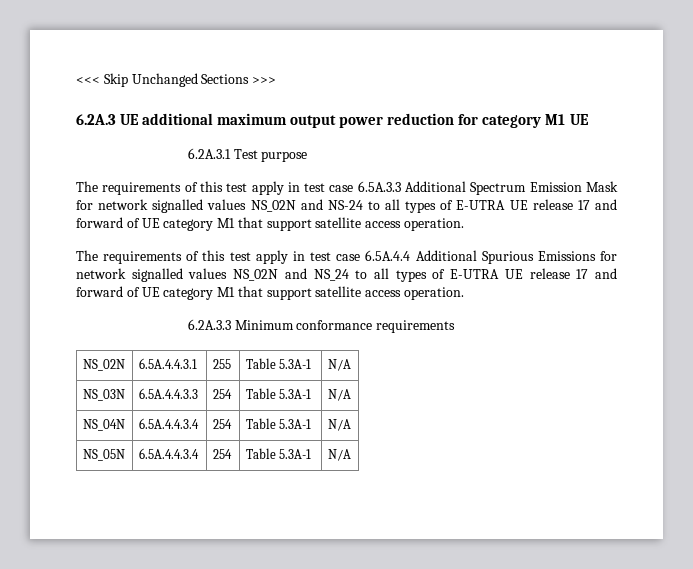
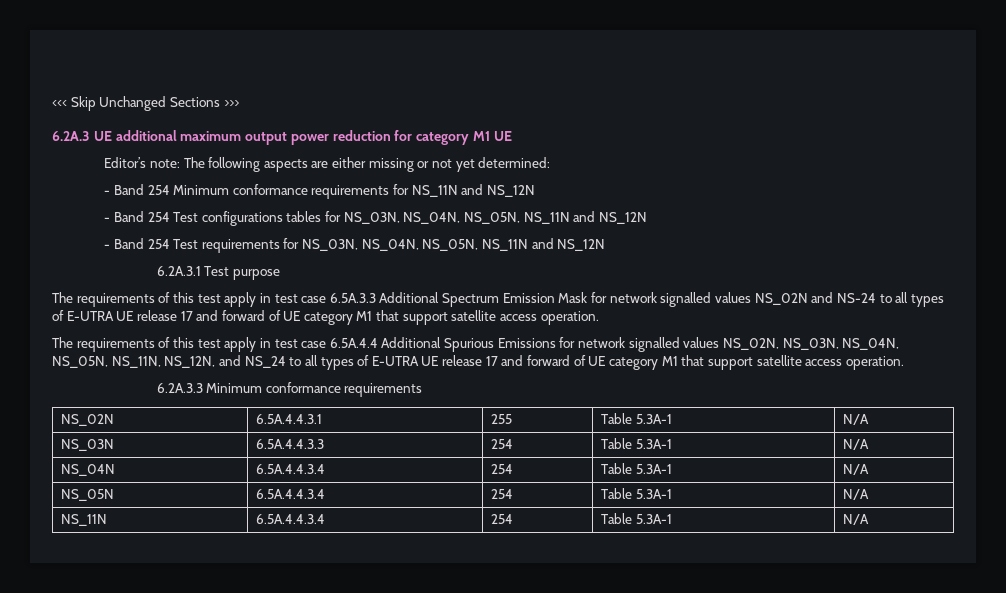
+ Editor’s note: The following aspects are either missing or not yet determined:
+ - Band 254 Minimum conformance requirements for NS_11N and NS_12N
+ - Band 254 Test configurations tables for NS_03N, NS_04N, NS_05N, NS_11N and NS_12N
+ - Band 254 Test requirements for NS_03N, NS_04N, NS_05N, NS_11N and NS_12N
- The requirements of this test apply in test case 6.5A.4.4 Additional Spurious Emissions for network signalled values NS_02N and NS_24 to all types of E-UTRA UE release 17 and forward of UE category M1 that support satellite access operation.
+ The requirements of this test apply in test case 6.5A.4.4 Additional Spurious Emissions for network signalled values NS_02N, NS_03N, NS_04N, NS_05N, NS_11N, NS_12N, and NS_24 to all types of E-UTRA UE release 17 and forward of UE category M1 that support satellite access operation.
+ NS_11N | 6.5A.4.4.3.4 | 254 | Table 5.3A-1 | N/A

